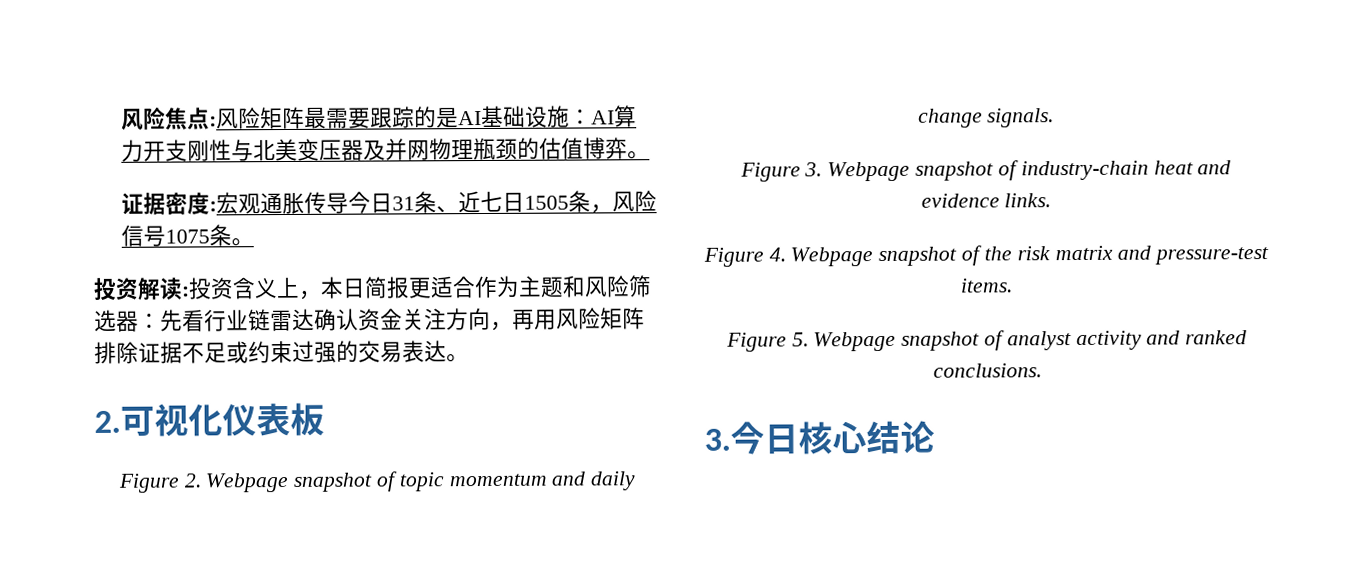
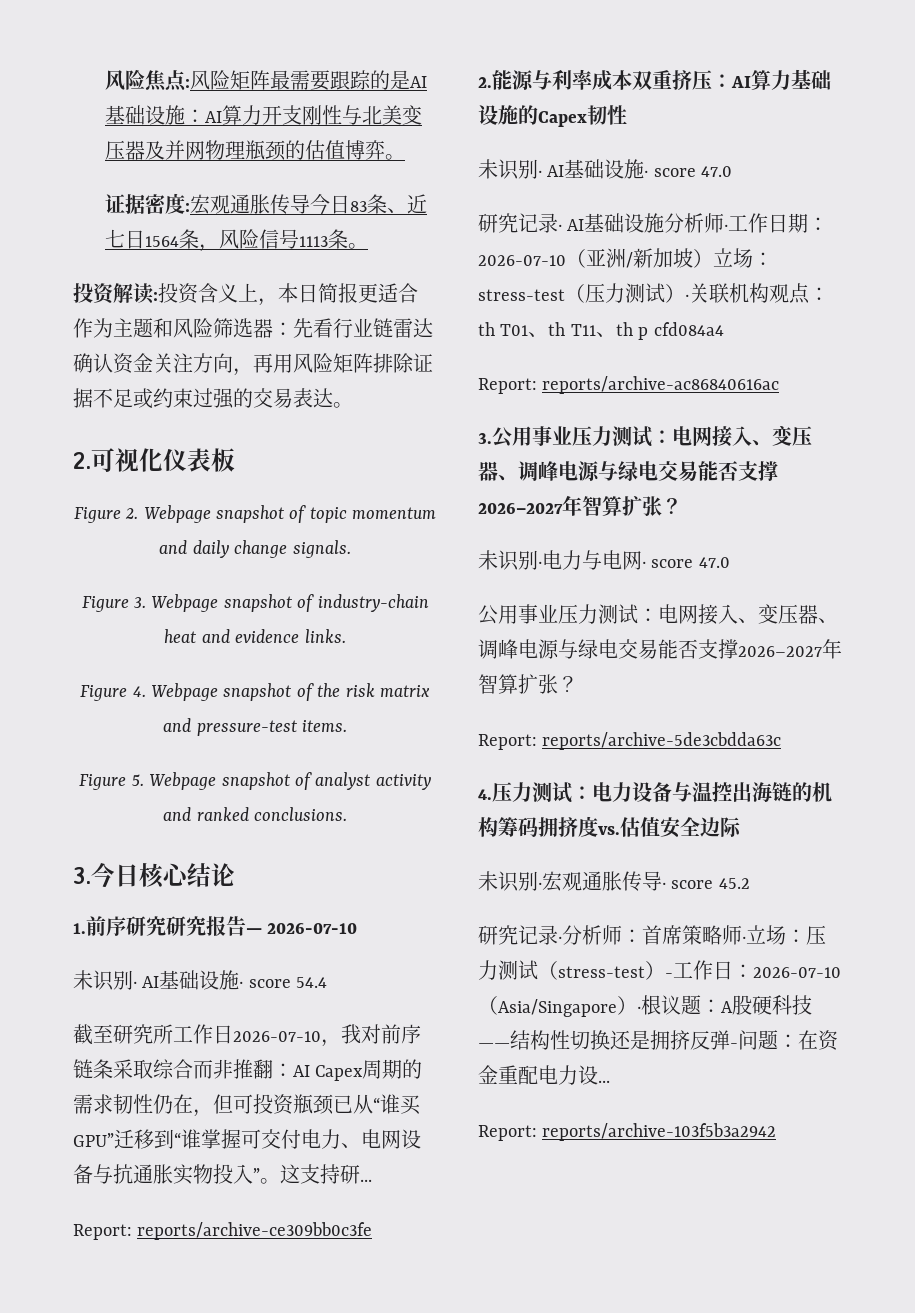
- 证据密度:宏观通胀传导今日31条、近七日1505条，风险信号1075条。
+ 证据密度:宏观通胀传导今日83条、近七日1564条，风险信号1113条。
+ 1.前序研究研究报告— 2026-07-10
+ 未识别· AI基础设施· score 54.4
+ 截至研究所工作日2026-07-10，我对前序链条采取综合而非推翻：AI Capex周期的需求韧性仍在，但可投资瓶颈已从“谁买GPU”迁移到“谁掌握可交付电力、电网设备与抗通胀实物投入”。这支持研...
+ Report: reports/archive-ce309bb0c3fe
+ 2.能源与利率成本双重挤压：AI算力基础设施的Capex韧性
+ 未识别· AI基础设施· score 47.0
+ 研究记录· AI基础设施分析师·工作日期：2026-07-10（亚洲/新加坡）立场：stress-test（压力测试）·关联机构观点：th T01、th T11、th p cfd084a4
+ Report: reports/archive-ac86840616ac
+ 3.公用事业压力测试：电网接入、变压器、调峰电源与绿电交易能否支撑2026–2027年智算扩张？
+ 未识别·电力与电网· score 47.0
+ 公用事业压力测试：电网接入、变压器、调峰电源与绿电交易能否支撑2026–2027年智算扩张？
+ Report: reports/archive-5de3cbdda63c
+ 4.压力测试：电力设备与温控出海链的机构筹码拥挤度vs.估值安全边际
+ 未识别·宏观通胀传导· score 45.2
+ 研究记录·分析师：首席策略师·立场：压力测试（stress-test）-工作日：2026-07-10（Asia/Singapore）·根议题：A股硬科技——结构性切换还是拥挤反弹-问题：在资金重配电力设...
+ Report: reports/archive-103f5b3a2942

